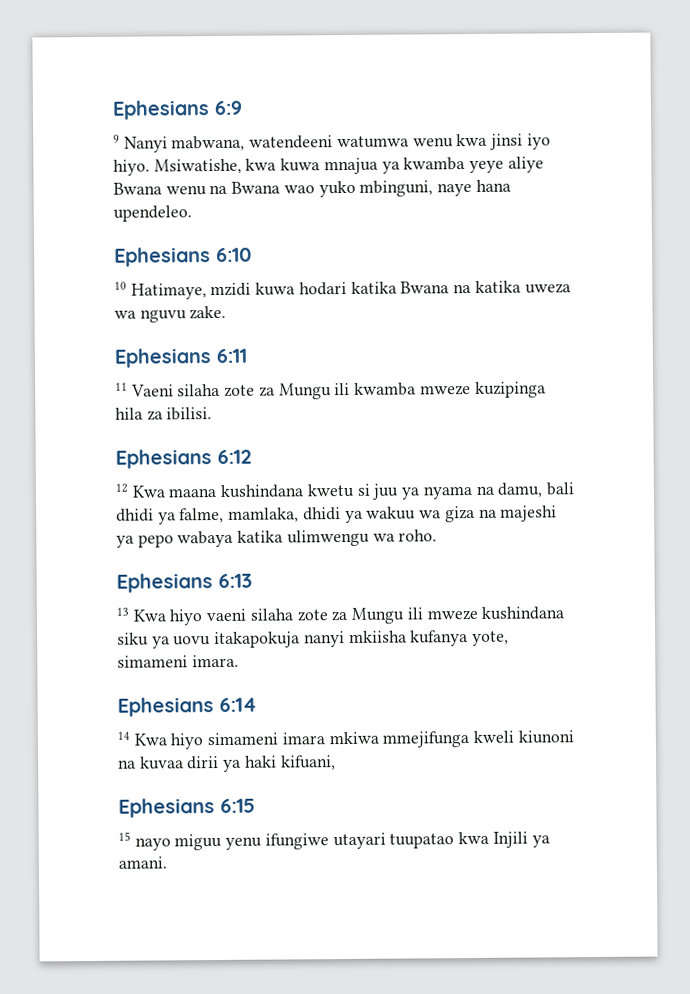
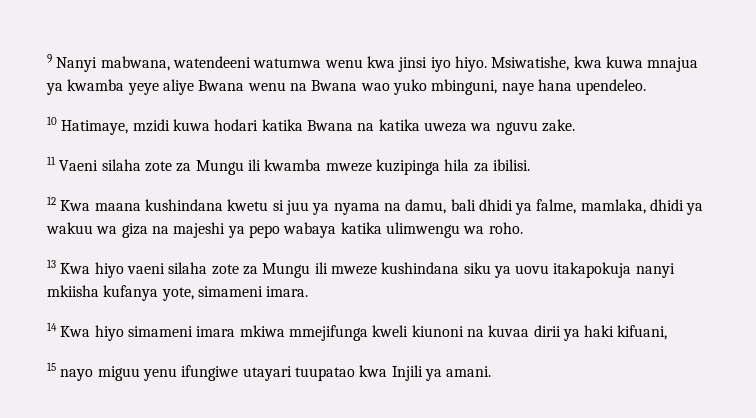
- Ephesians 6:9
- Ephesians 6:10
- Ephesians 6:11
- Ephesians 6:12
- Ephesians 6:13
- Ephesians 6:14
- Ephesians 6:15

